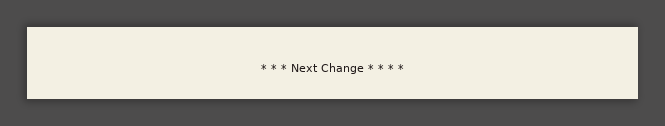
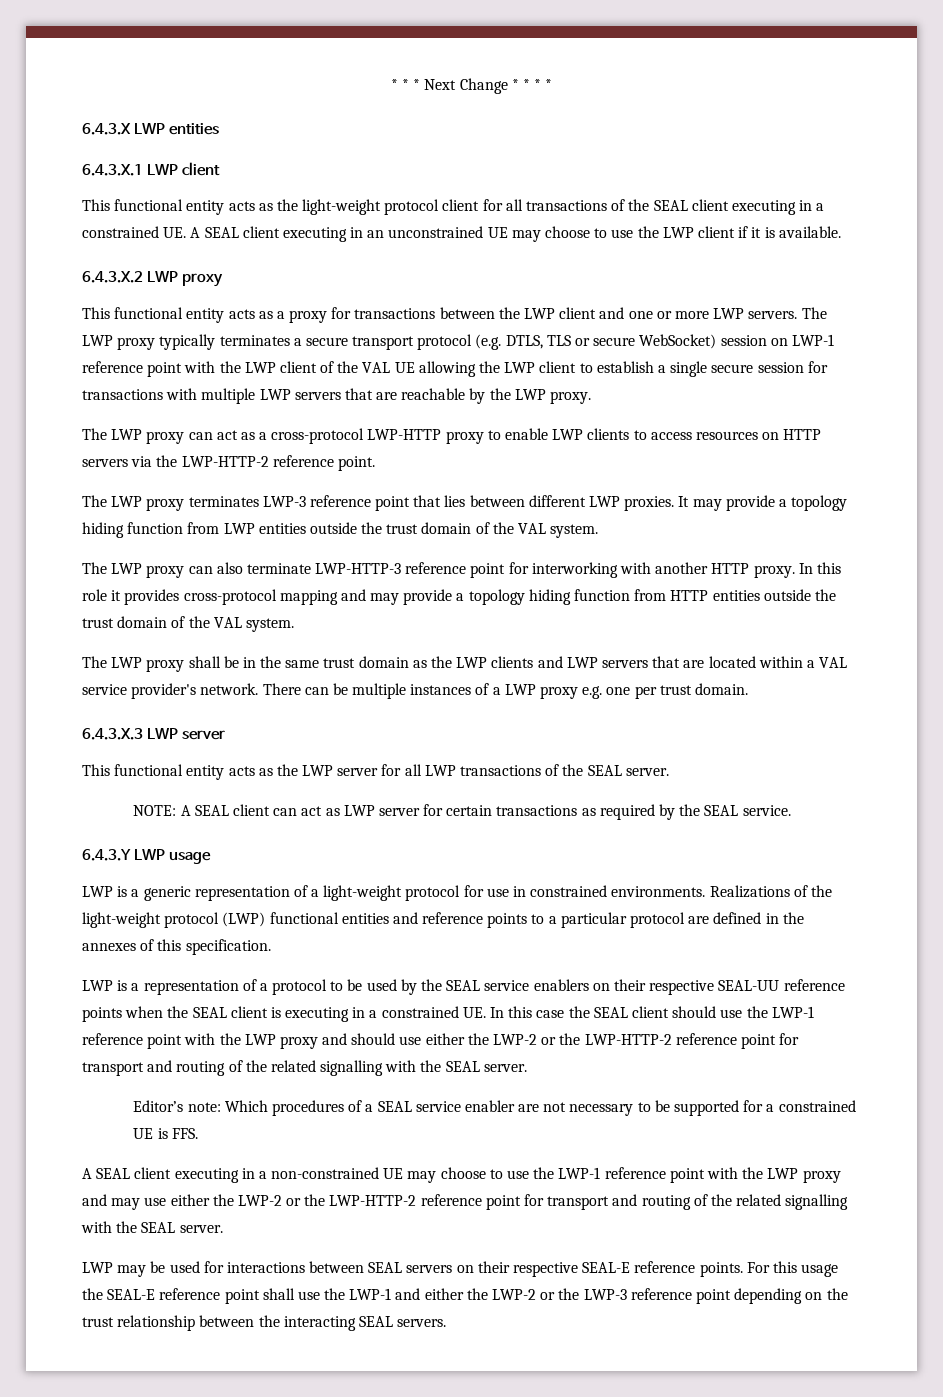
+ 6.4.3.X LWP entities
+ 6.4.3.X.1 LWP client
+ This functional entity acts as the light-weight protocol client for all transactions of the SEAL client executing in a constrained UE. A SEAL client executing in an unconstrained UE may choose to use the LWP client if it is available.
+ 6.4.3.X.2 LWP proxy
+ This functional entity acts as a proxy for transactions between the LWP client and one or more LWP servers. The LWP proxy typically terminates a secure transport protocol (e.g. DTLS, TLS or secure WebSocket) session on LWP-1 reference point with the LWP client of the VAL UE allowing the LWP client to establish a single secure session for transactions with multiple LWP servers that are reachable by the LWP proxy.
+ The LWP proxy can act as a cross-protocol LWP-HTTP proxy to enable LWP clients to access resources on HTTP servers via the LWP-HTTP-2 reference point.
+ The LWP proxy terminates LWP-3 reference point that lies between different LWP proxies. It may provide a topology hiding function from LWP entities outside the trust domain of the VAL system.
+ The LWP proxy can also terminate LWP-HTTP-3 reference point for interworking with another HTTP proxy. In this role it provides cross-protocol mapping and may provide a topology hiding function from HTTP entities outside the trust domain of the VAL system.
+ The LWP proxy shall be in the same trust domain as the LWP clients and LWP servers that are located within a VAL service provider's network. There can be multiple instances of a LWP proxy e.g. one per trust domain.
+ 6.4.3.X.3 LWP server
+ This functional entity acts as the LWP server for all LWP transactions of the SEAL server.
+ NOTE: A SEAL client can act as LWP server for certain transactions as required by the SEAL service.
+ 6.4.3.Y LWP usage
+ LWP is a generic representation of a light-weight protocol for use in constrained environments. Realizations of the light-weight protocol (LWP) functional entities and reference points to a particular protocol are defined in the annexes of this specification.
+ LWP is a representation of a protocol to be used by the SEAL service enablers on their respective SEAL-UU reference points when the SEAL client is executing in a constrained UE. In this case the SEAL client should use the LWP-1 reference point with the LWP proxy and should use either the LWP-2 or the LWP-HTTP-2 reference point for transport and routing of the related signalling with the SEAL server.
+ Editor’s note: Which procedures of a SEAL service enabler are not necessary to be supported for a constrained UE is FFS.
+ A SEAL client executing in a non-constrained UE may choose to use the LWP-1 reference point with the LWP proxy and may use either the LWP-2 or the LWP-HTTP-2 reference point for transport and routing of the related signalling with the SEAL server.
+ LWP may be used for interactions between SEAL servers on their respective SEAL-E reference points. For this usage the SEAL-E reference point shall use the LWP-1 and either the LWP-2 or the LWP-3 reference point depending on the trust relationship between the interacting SEAL servers.

